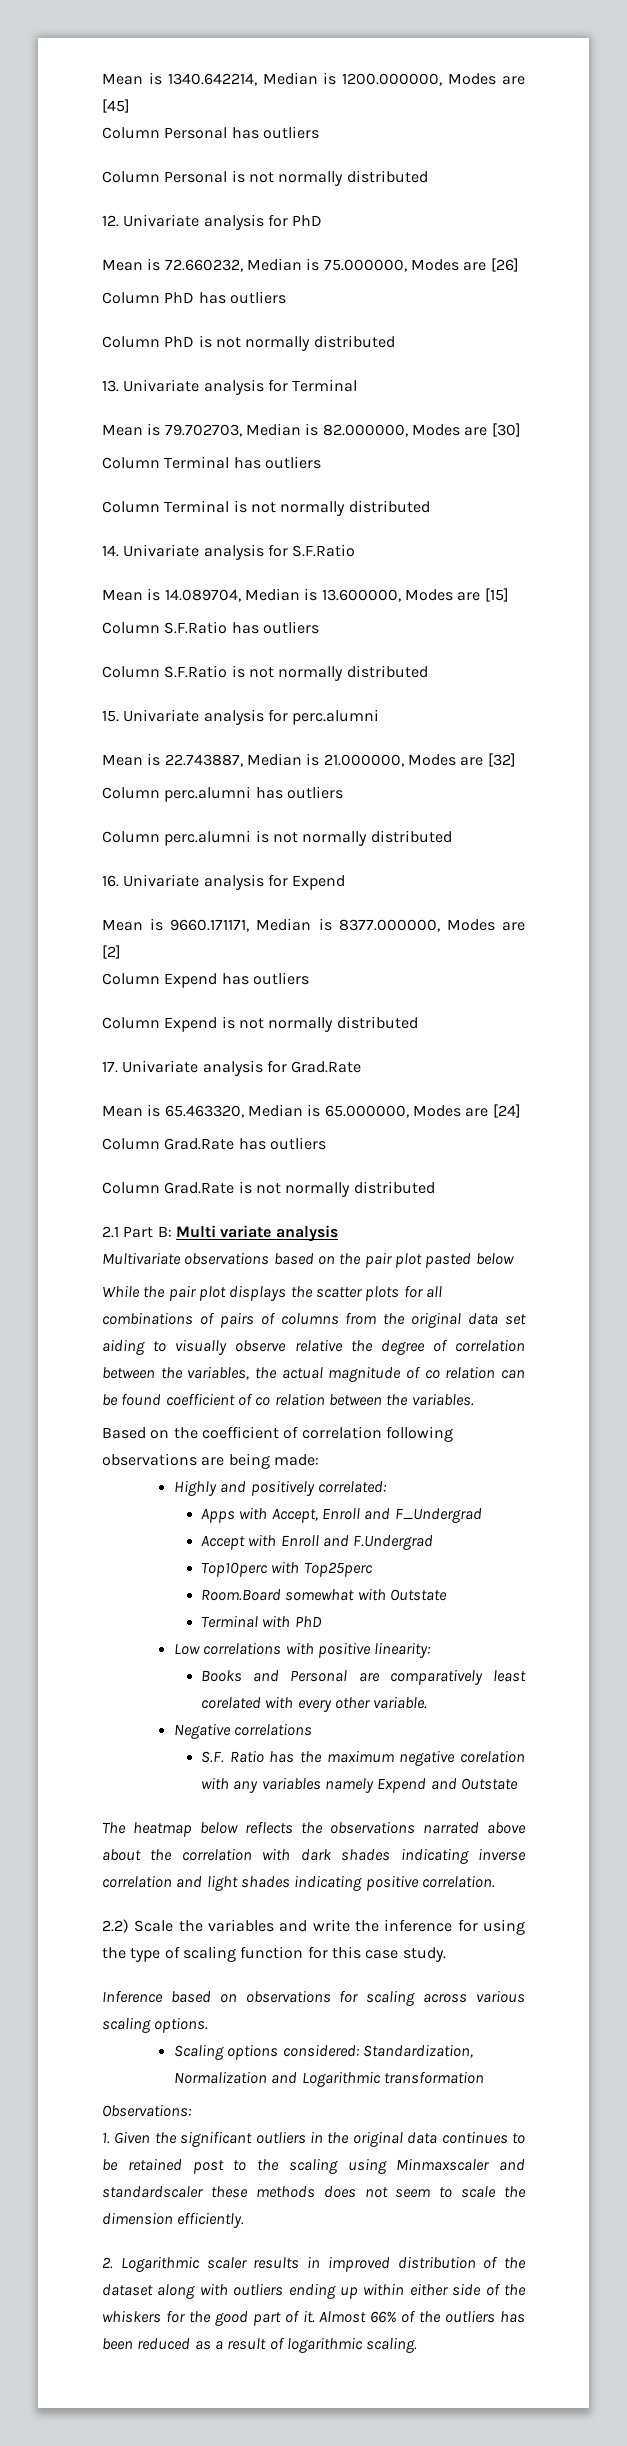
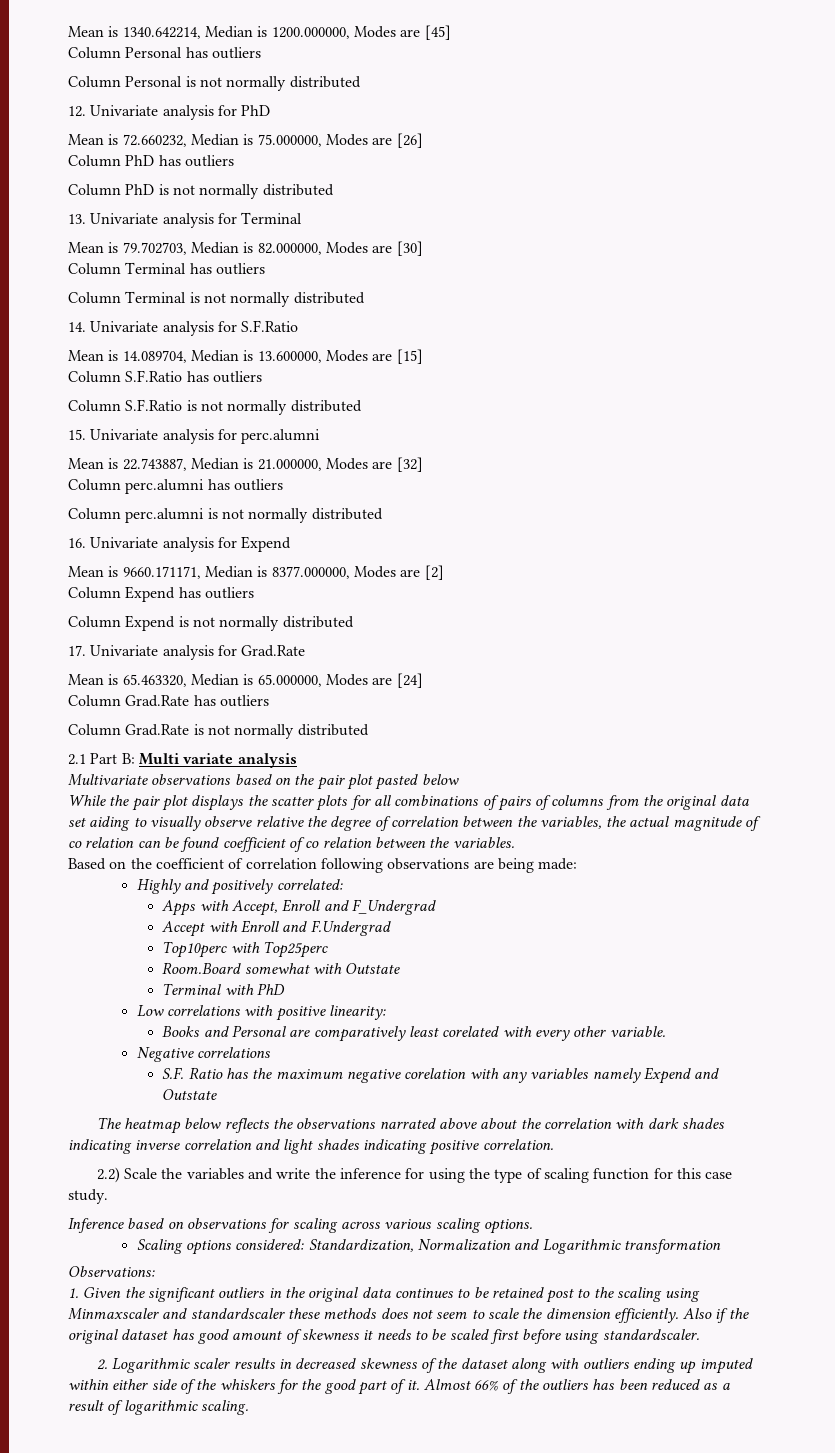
+ Also if the original dataset has good amount of skewness it needs to be scaled first before using standardscaler.
- 2. Logarithmic scaler results in improved distribution of the dataset along with outliers ending up within either side of the whiskers for the good part of it.
+ 2. Logarithmic scaler results in decreased skewness of the dataset along with outliers ending up imputed within either side of the whiskers for the good part of it.

